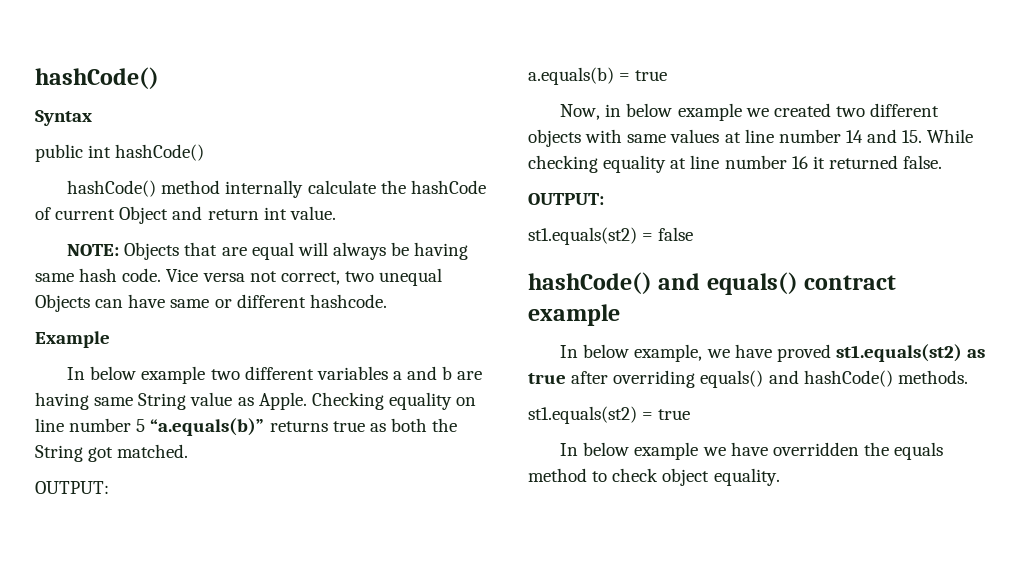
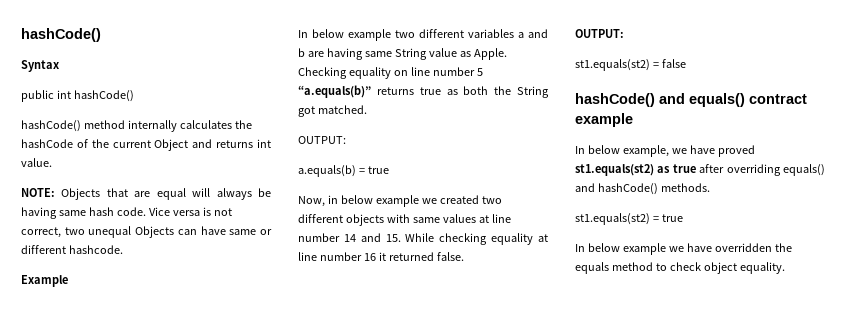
- hashCode() method internally calculate the hashCode of current Object and return int value.
+ hashCode() method internally calculates the hashCode of the current Object and returns int value.
- Vice versa not correct, two unequal Objects can have same or different hashcode.
+ Vice versa is not correct, two unequal Objects can have same or different hashcode.

